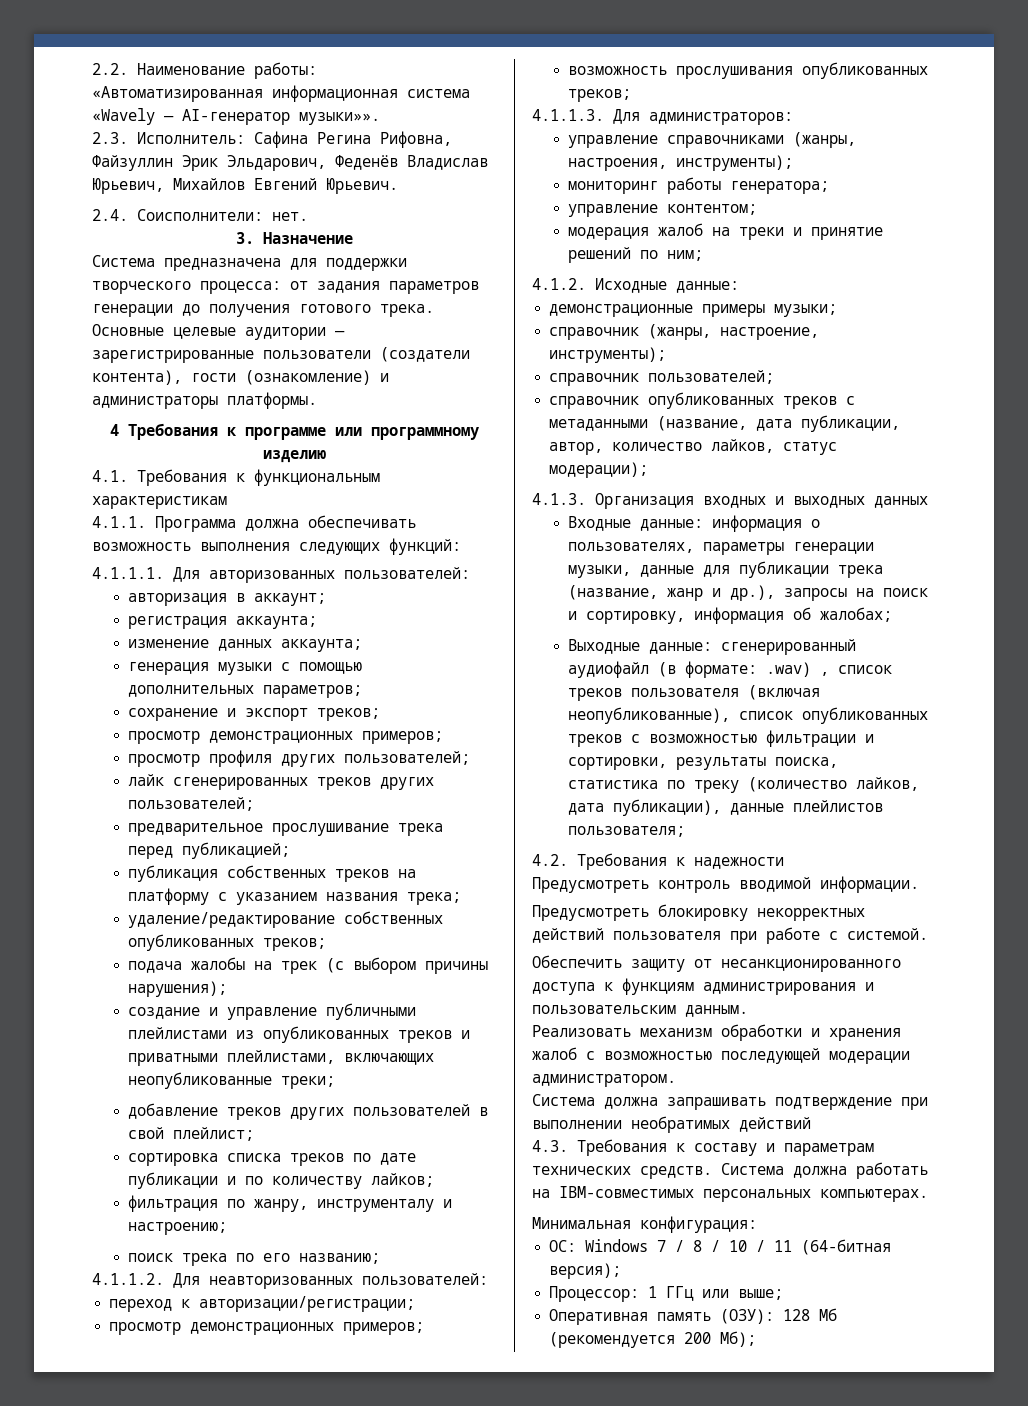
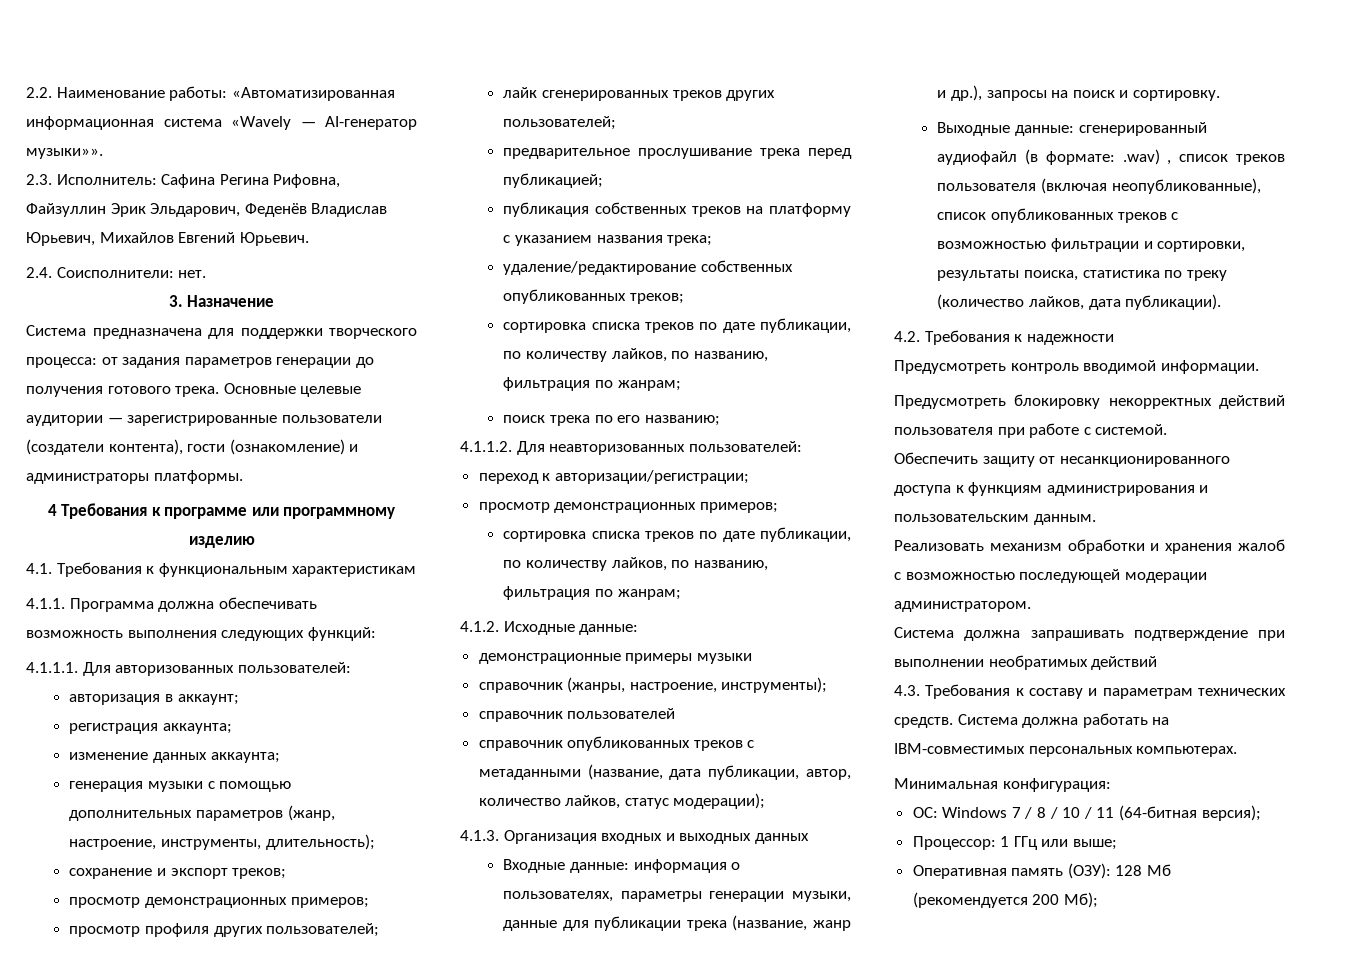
- генерация музыки с помощью дополнительных параметров;
+ генерация музыки с помощью дополнительных параметров (жанр, настроение, инструменты, длительность);
  удаление/редактирование собственных опубликованных треков;
- подача жалобы на трек (с выбором причины нарушения);
- создание и управление публичными плейлистами из опубликованных треков и приватными плейлистами, включающих неопубликованные треки;
- добавление треков других пользователей в свой плейлист;
- сортировка списка треков по дате публикации и по количеству лайков;
- фильтрация по жанру, инструменталу и настроению;
+ сортировка списка треков по дате публикации, по количеству лайков, по названию, фильтрация по жанрам;
  переход к авторизации/регистрации;
  просмотр демонстрационных примеров;
- возможность прослушивания опубликованных треков;
- 4.1.1.3. Для администраторов:
- управление справочниками (жанры, настроения, инструменты);
- мониторинг работы генератора;
- управление контентом;
- модерация жалоб на треки и принятие решений по ним;
+ сортировка списка треков по дате публикации, по количеству лайков, по названию, фильтрация по жанрам;
- демонстрационные примеры музыки;
+ демонстрационные примеры музыки
- справочник пользователей;
+ справочник пользователей
- Входные данные: информация о пользователях, параметры генерации музыки, данные для публикации трека (название, жанр и др.), запросы на поиск и сортировку, информация об жалобах;
+ Входные данные: информация о пользователях, параметры генерации музыки, данные для публикации трека (название, жанр и др.), запросы на поиск и сортировку.
- Выходные данные: сгенерированный аудиофайл (в формате: .wav) , список треков пользователя (включая неопубликованные), список опубликованных треков с возможностью фильтрации и сортировки, результаты поиска, статистика по треку (количество лайков, дата публикации), данные плейлистов пользователя;
+ Выходные данные: сгенерированный аудиофайл (в формате: .wav) , список треков пользователя (включая неопубликованные), список опубликованных треков с возможностью фильтрации и сортировки, результаты поиска, статистика по треку (количество лайков, дата публикации).

